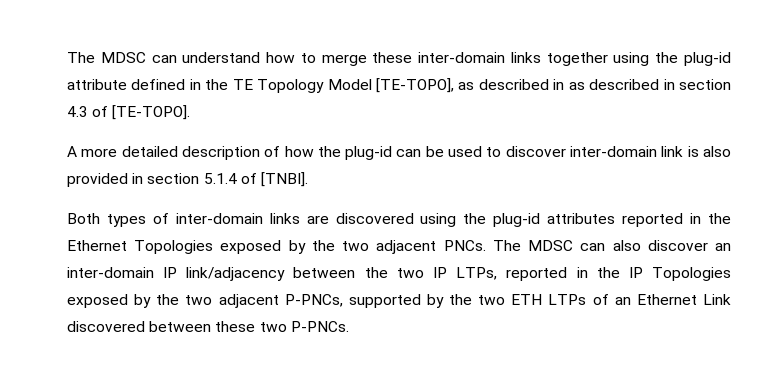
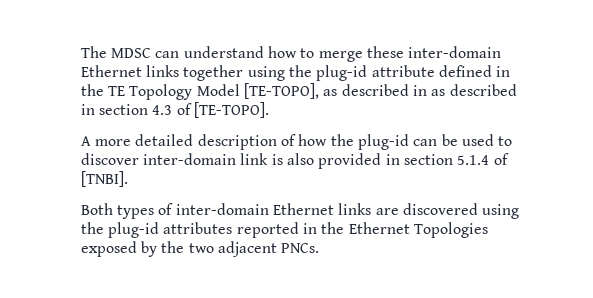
- The MDSC can understand how to merge these inter-domain links together using the plug-id attribute defined in the TE Topology Model [TE-TOPO], as described in as described in section 4.3 of [TE-TOPO].
+ The MDSC can understand how to merge these inter-domain Ethernet links together using the plug-id attribute defined in the TE Topology Model [TE-TOPO], as described in as described in section 4.3 of [TE-TOPO].
- Both types of inter-domain links are discovered using the plug-id attributes reported in the Ethernet Topologies exposed by the two adjacent PNCs. The MDSC can also discover an inter-domain IP link/adjacency between the two IP LTPs, reported in the IP Topologies exposed by the two adjacent P-PNCs, supported by the two ETH LTPs of an Ethernet Link discovered between these two P-PNCs.
+ Both types of inter-domain Ethernet links are discovered using the plug-id attributes reported in the Ethernet Topologies exposed by the two adjacent PNCs.

